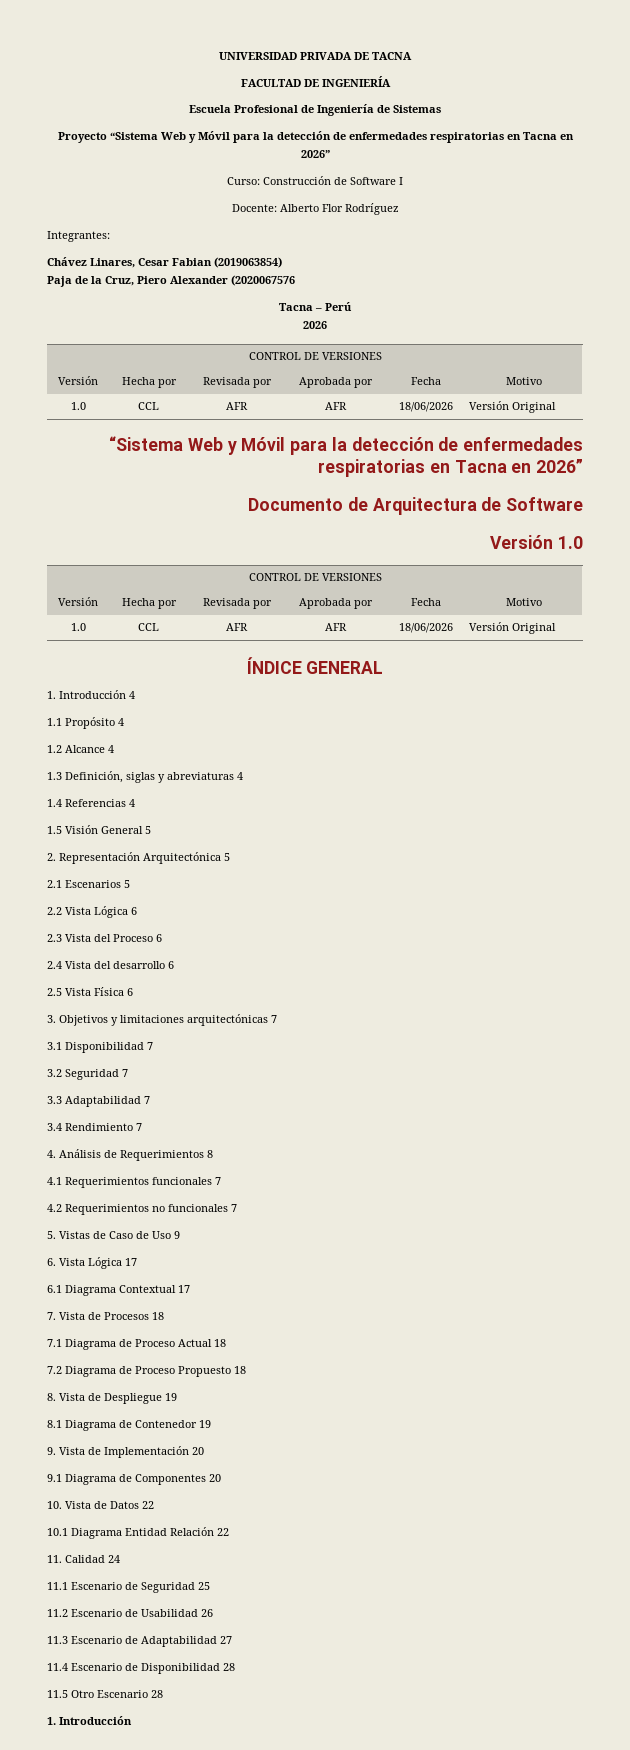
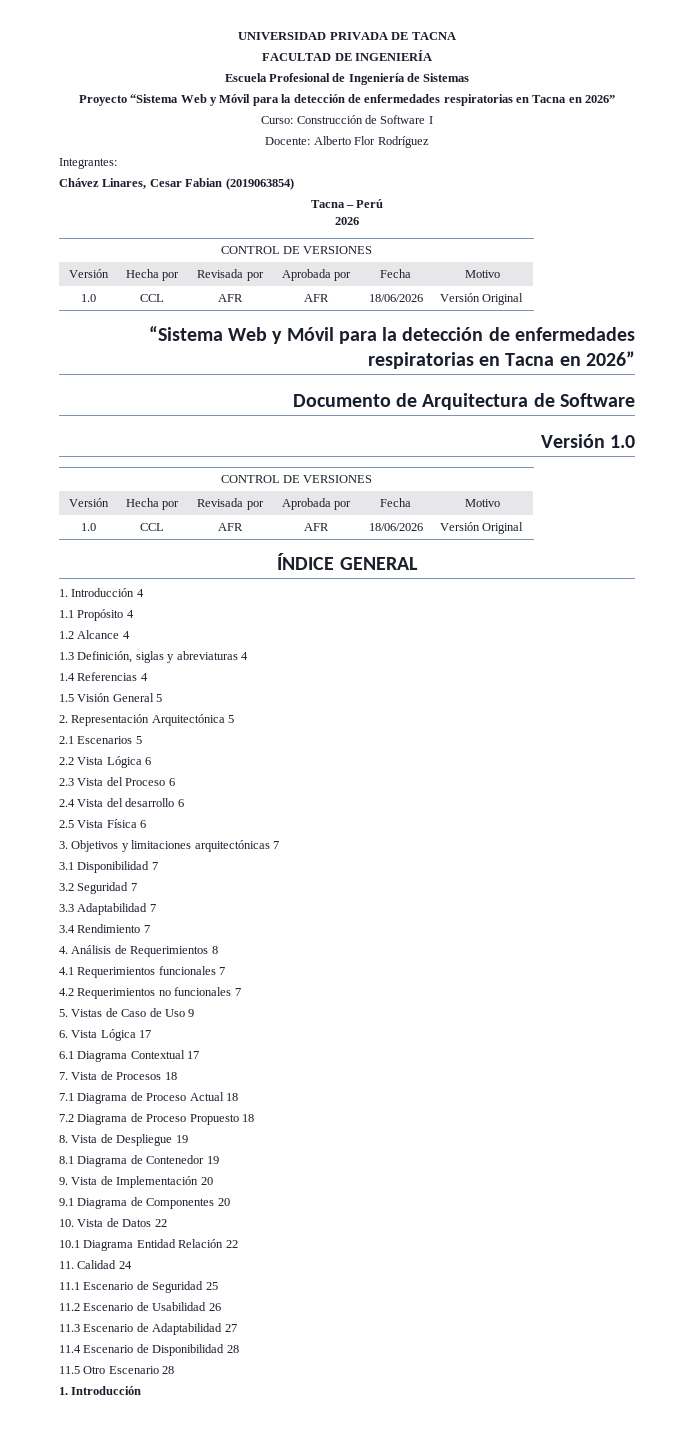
- Paja de la Cruz, Piero Alexander (2020067576

